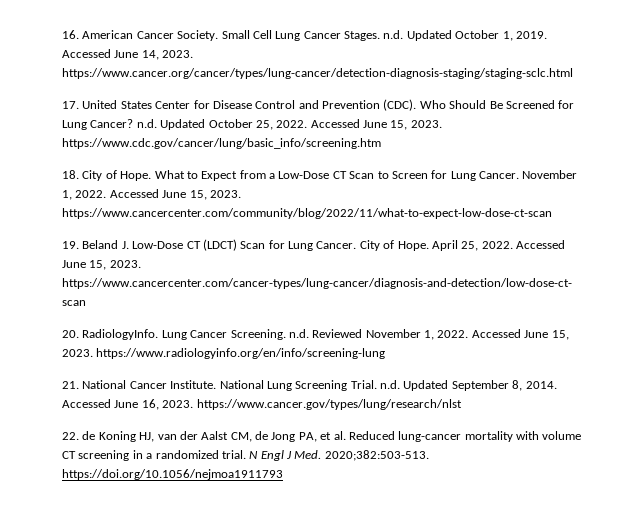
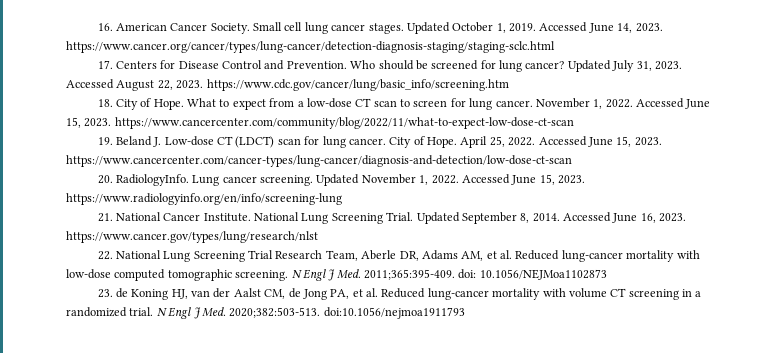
- Small Cell Lung Cancer Stages. n.d. Updated October 1, 2019.
+ Small cell lung cancer stages. Updated October 1, 2019.
- 17. United States Center for Disease Control and Prevention (CDC). Who Should Be Screened for Lung Cancer? n.d. Updated October 25, 2022. Accessed June 15, 2023. https://www.cdc.gov/cancer/lung/basic_info/screening.htm
+ 17. Centers for Disease Control and Prevention. Who should be screened for lung cancer? Updated July 31, 2023. Accessed August 22, 2023. https://www.cdc.gov/cancer/lung/basic_info/screening.htm
- What to Expect from a Low-Dose CT Scan to Screen for Lung Cancer.
+ What to expect from a low-dose CT scan to screen for lung cancer.
- 19. Beland J. Low-Dose CT (LDCT) Scan for Lung Cancer.
+ 19. Beland J. Low-dose CT (LDCT) scan for lung cancer.
- Lung Cancer Screening. n.d. Reviewed November 1, 2022.
+ Lung cancer screening. Updated November 1, 2022.
- National Lung Screening Trial. n.d. Updated September 8, 2014.
+ National Lung Screening Trial. Updated September 8, 2014.
- 22. de Koning HJ, van der Aalst CM, de Jong PA, et al. Reduced lung-cancer mortality with volume CT screening in a randomized trial.
+ 22. National Lung Screening Trial Research Team, Aberle DR, Adams AM, et al. Reduced lung-cancer mortality with low-dose computed tomographic screening. N Engl J Med. 2011;365:395-409. doi: 10.1056/NEJMoa1102873
+ 23. de Koning HJ, van der Aalst CM, de Jong PA, et al. Reduced lung-cancer mortality with volume CT screening in a randomized trial.
- N Engl J Med. 2020;382:503-513. https://doi.org/10.1056/nejmoa1911793
+ N Engl J Med. 2020;382:503-513. doi:10.1056/nejmoa1911793

